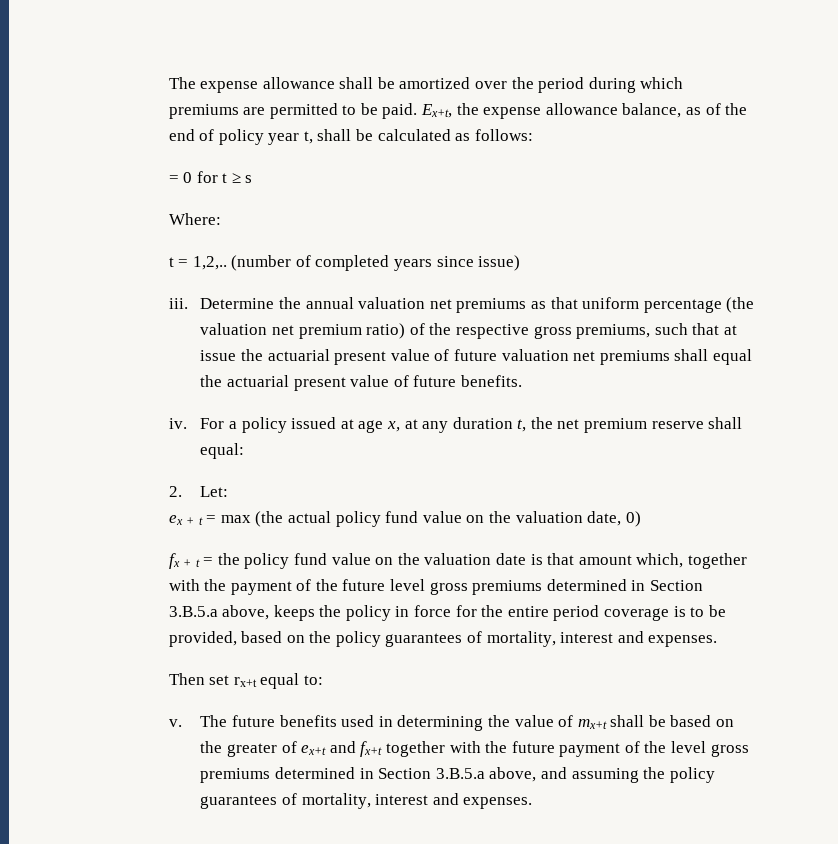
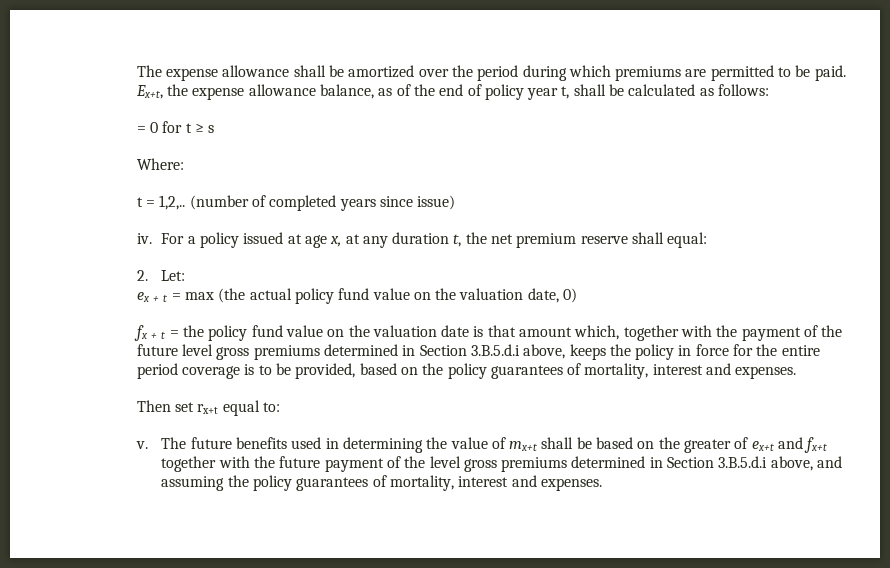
- iii. Determine the annual valuation net premiums as that uniform percentage (the valuation net premium ratio) of the respective gross premiums, such that at issue the actuarial present value of future valuation net premiums shall equal the actuarial present value of future benefits.
- fx + t = the policy fund value on the valuation date is that amount which, together with the payment of the future level gross premiums determined in Section 3.B.5.a above, keeps the policy in force for the entire period coverage is to be provided, based on the policy guarantees of mortality, interest and expenses.
+ fx + t = the policy fund value on the valuation date is that amount which, together with the payment of the future level gross premiums determined in Section 3.B.5.d.i above, keeps the policy in force for the entire period coverage is to be provided, based on the policy guarantees of mortality, interest and expenses.
- The future benefits used in determining the value of mx+t shall be based on the greater of ex+t and fx+t together with the future payment of the level gross premiums determined in Section 3.B.5.a above, and assuming the policy guarantees of mortality, interest and expenses.
+ The future benefits used in determining the value of mx+t shall be based on the greater of ex+t and fx+t together with the future payment of the level gross premiums determined in Section 3.B.5.d.i above, and assuming the policy guarantees of mortality, interest and expenses.

